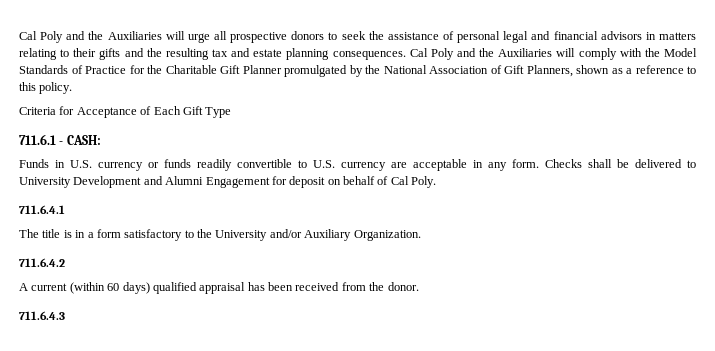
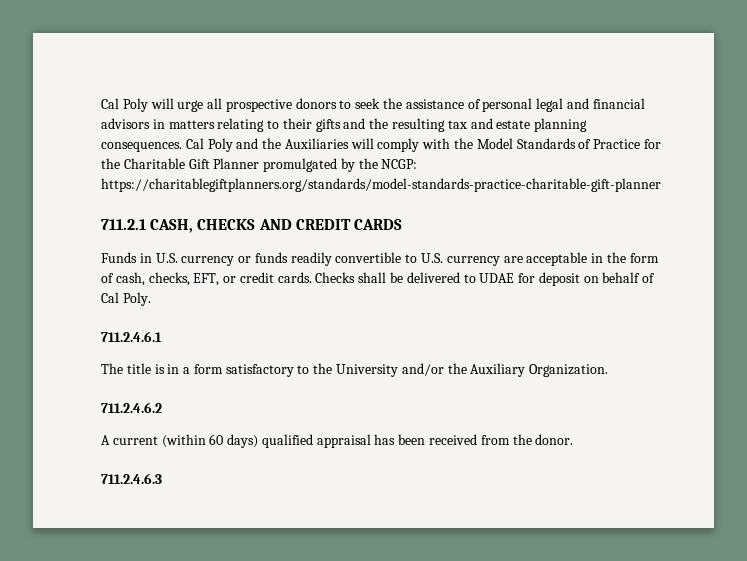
- Cal Poly and the Auxiliaries will urge all prospective donors to seek the assistance of personal legal and financial advisors in matters relating to their gifts and the resulting tax and estate planning consequences.
+ Cal Poly will urge all prospective donors to seek the assistance of personal legal and financial advisors in matters relating to their gifts and the resulting tax and estate planning consequences.
- Cal Poly and the Auxiliaries will comply with the Model Standards of Practice for the Charitable Gift Planner promulgated by the National Association of Gift Planners, shown as a reference to this policy.
- Criteria for Acceptance of Each Gift Type
- 711.6.1 - CASH:
+ Cal Poly and the Auxiliaries will comply with the Model Standards of Practice for the Charitable Gift Planner promulgated by the NCGP: https://charitablegiftplanners.org/standards/model-standards-practice-charitable-gift-planner
+ 711.2.1 CASH, CHECKS AND CREDIT CARDS
- Funds in U.S. currency or funds readily convertible to U.S. currency are acceptable in any form.
+ Funds in U.S. currency or funds readily convertible to U.S. currency are acceptable in the form of cash, checks, EFT, or credit cards.
- Checks shall be delivered to University Development and Alumni Engagement for deposit on behalf of Cal Poly.
+ Checks shall be delivered to UDAE for deposit on behalf of Cal Poly.
- 711.6.4.1
+ 711.2.4.6.1
- The title is in a form satisfactory to the University and/or Auxiliary Organization.
+ The title is in a form satisfactory to the University and/or the Auxiliary Organization.
- 711.6.4.2
+ 711.2.4.6.2
- 711.6.4.3
+ 711.2.4.6.3

